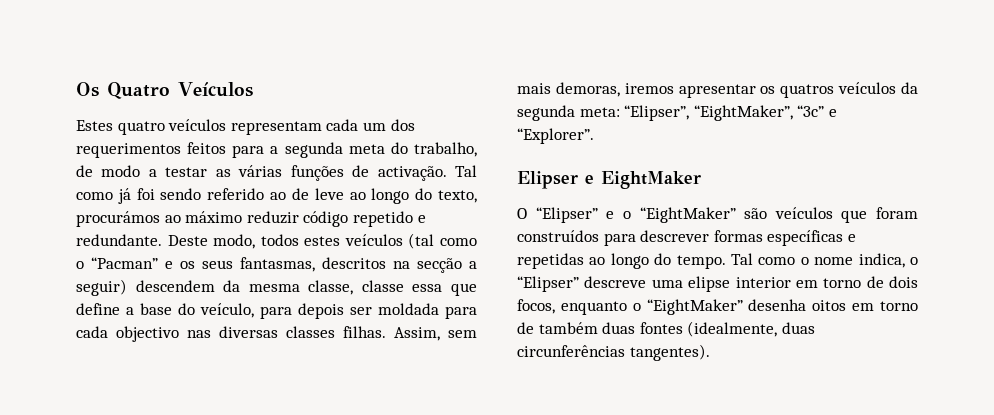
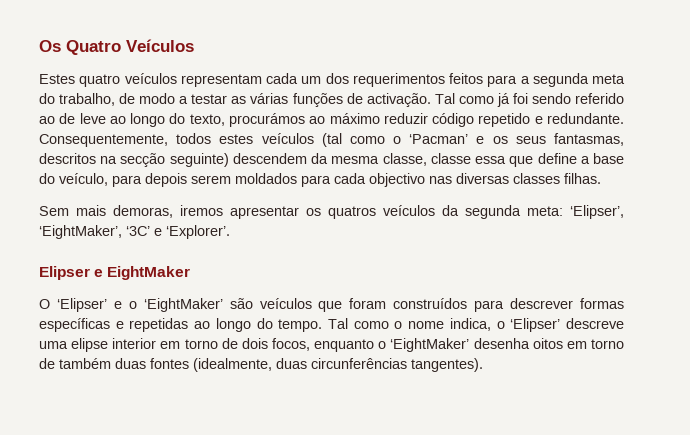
- Deste modo, todos estes veículos (tal como o “Pacman” e os seus fantasmas, descritos na secção a seguir) descendem da mesma classe, classe essa que define a base do veículo, para depois ser moldada para cada objectivo nas diversas classes filhas. Assim, sem mais demoras, iremos apresentar os quatros veículos da segunda meta: “Elipser”, “EightMaker”, “3c” e “Explorer”.
+ Consequentemente, todos estes veículos (tal como o ‘Pacman’ e os seus fantasmas, descritos na secção seguinte) descendem da mesma classe, classe essa que define a base do veículo, para depois serem moldados para cada objectivo nas diversas classes filhas.
+ Sem mais demoras, iremos apresentar os quatros veículos da segunda meta: ‘Elipser’, ‘EightMaker’, ‘3C’ e ‘Explorer’.
- O “Elipser” e o “EightMaker” são veículos que foram construídos para descrever formas específicas e repetidas ao longo do tempo.
+ O ‘Elipser’ e o ‘EightMaker’ são veículos que foram construídos para descrever formas específicas e repetidas ao longo do tempo.
- Tal como o nome indica, o “Elipser” descreve uma elipse interior em torno de dois focos, enquanto o “EightMaker” desenha oitos em torno de também duas fontes (idealmente, duas circunferências tangentes).
+ Tal como o nome indica, o ‘Elipser’ descreve uma elipse interior em torno de dois focos, enquanto o ‘EightMaker’ desenha oitos em torno de também duas fontes (idealmente, duas circunferências tangentes).

